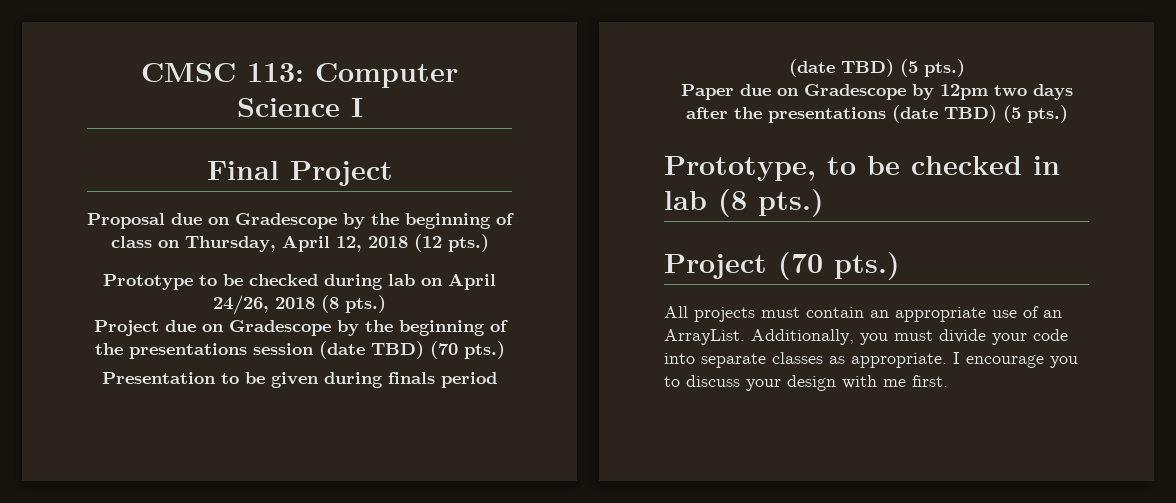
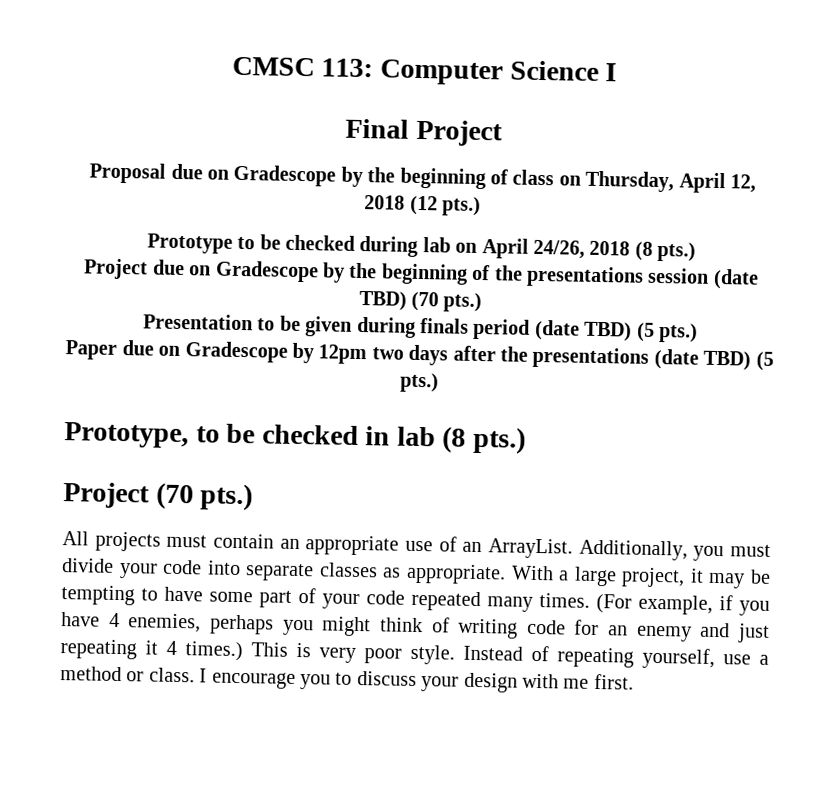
+ With a large project, it may be tempting to have some part of your code repeated many times. (For example, if you have 4 enemies, perhaps you might think of writing code for an enemy and just repeating it 4 times.) This is very poor style. Instead of repeating yourself, use a method or class.

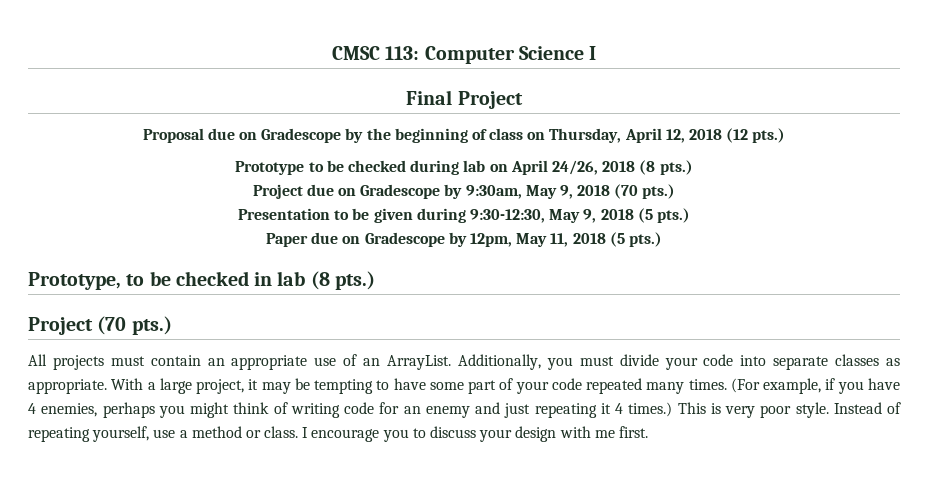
- Project due on Gradescope by the beginning of the presentations session (date TBD) (70 pts.)
+ Project due on Gradescope by 9:30am, May 9, 2018 (70 pts.)
- Presentation to be given during finals period (date TBD) (5 pts.)
+ Presentation to be given during 9:30-12:30, May 9, 2018 (5 pts.)
- Paper due on Gradescope by 12pm two days after the presentations (date TBD) (5 pts.)
+ Paper due on Gradescope by 12pm, May 11, 2018 (5 pts.)

